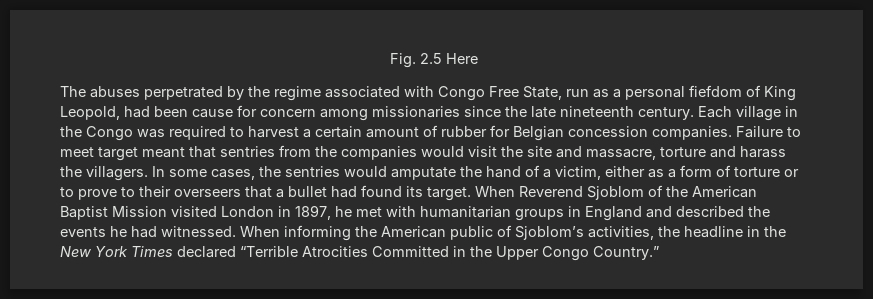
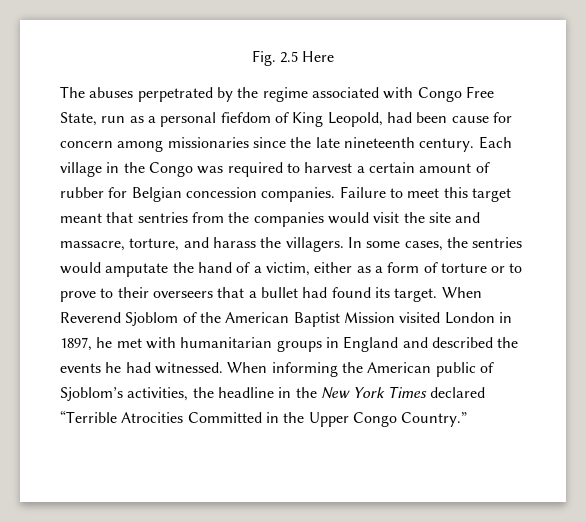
- Failure to meet target meant that sentries from the companies would visit the site and massacre, torture and harass the villagers.
+ Failure to meet this target meant that sentries from the companies would visit the site and massacre, torture, and harass the villagers.

